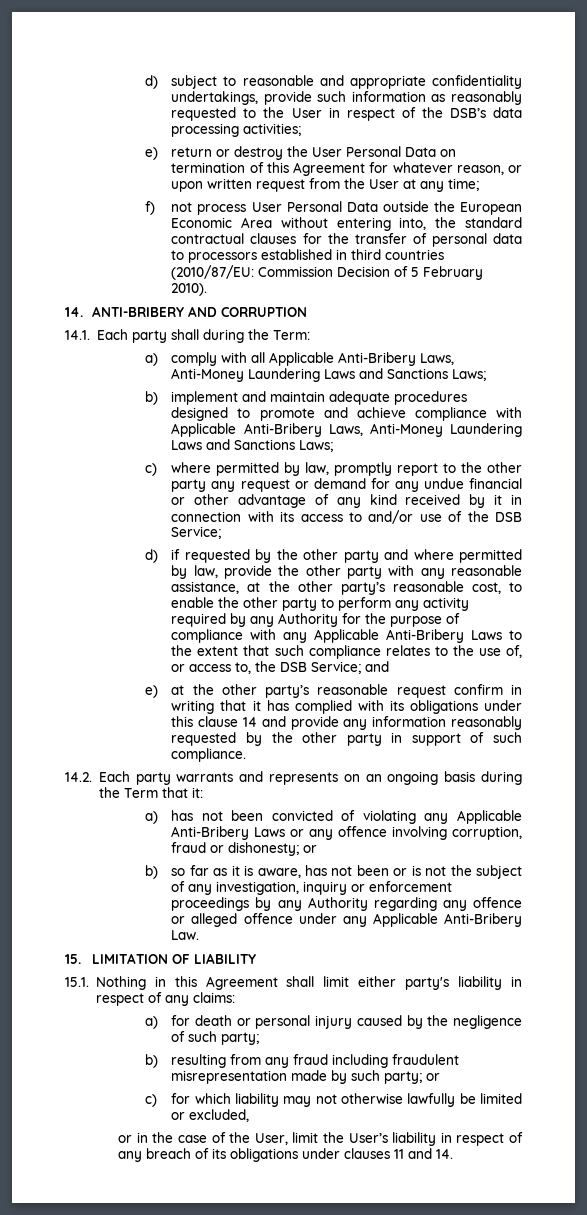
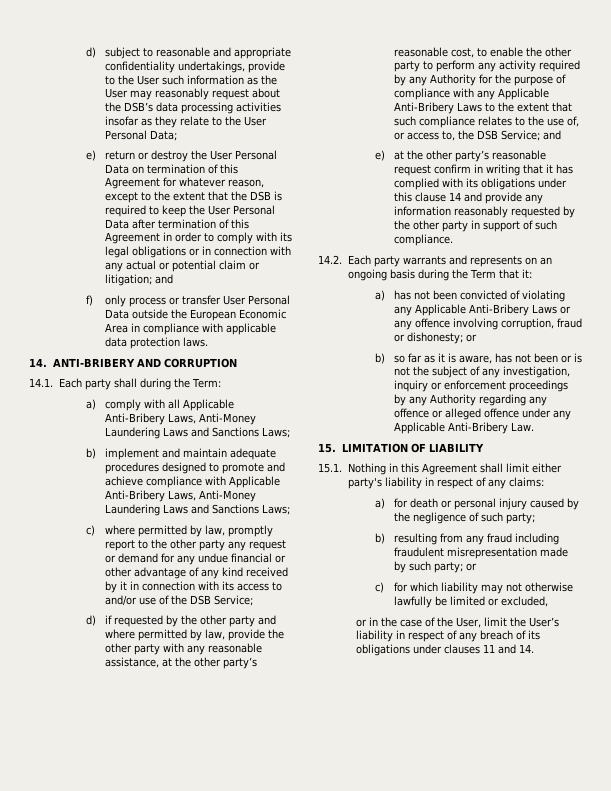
- d) subject to reasonable and appropriate confidentiality undertakings, provide such information as reasonably requested to the User in respect of the DSB’s data processing activities;
+ d) subject to reasonable and appropriate confidentiality undertakings, provide to the User such information as the User may reasonably request about the DSB’s data processing activities insofar as they relate to the User Personal Data;
- e) return or destroy the User Personal Data on termination of this Agreement for whatever reason, or upon written request from the User at any time;
- f) not process User Personal Data outside the European Economic Area without entering into, the standard contractual clauses for the transfer of personal data to processors established in third countries (2010/87/EU: Commission Decision of 5 February 2010).
+ e) return or destroy the User Personal Data on termination of this Agreement for whatever reason, except to the extent that the DSB is required to keep the User Personal Data after termination of this Agreement in order to comply with its legal obligations or in connection with any actual or potential claim or litigation; and
+ f) only process or transfer User Personal Data outside the European Economic Area in compliance with applicable data protection laws.

